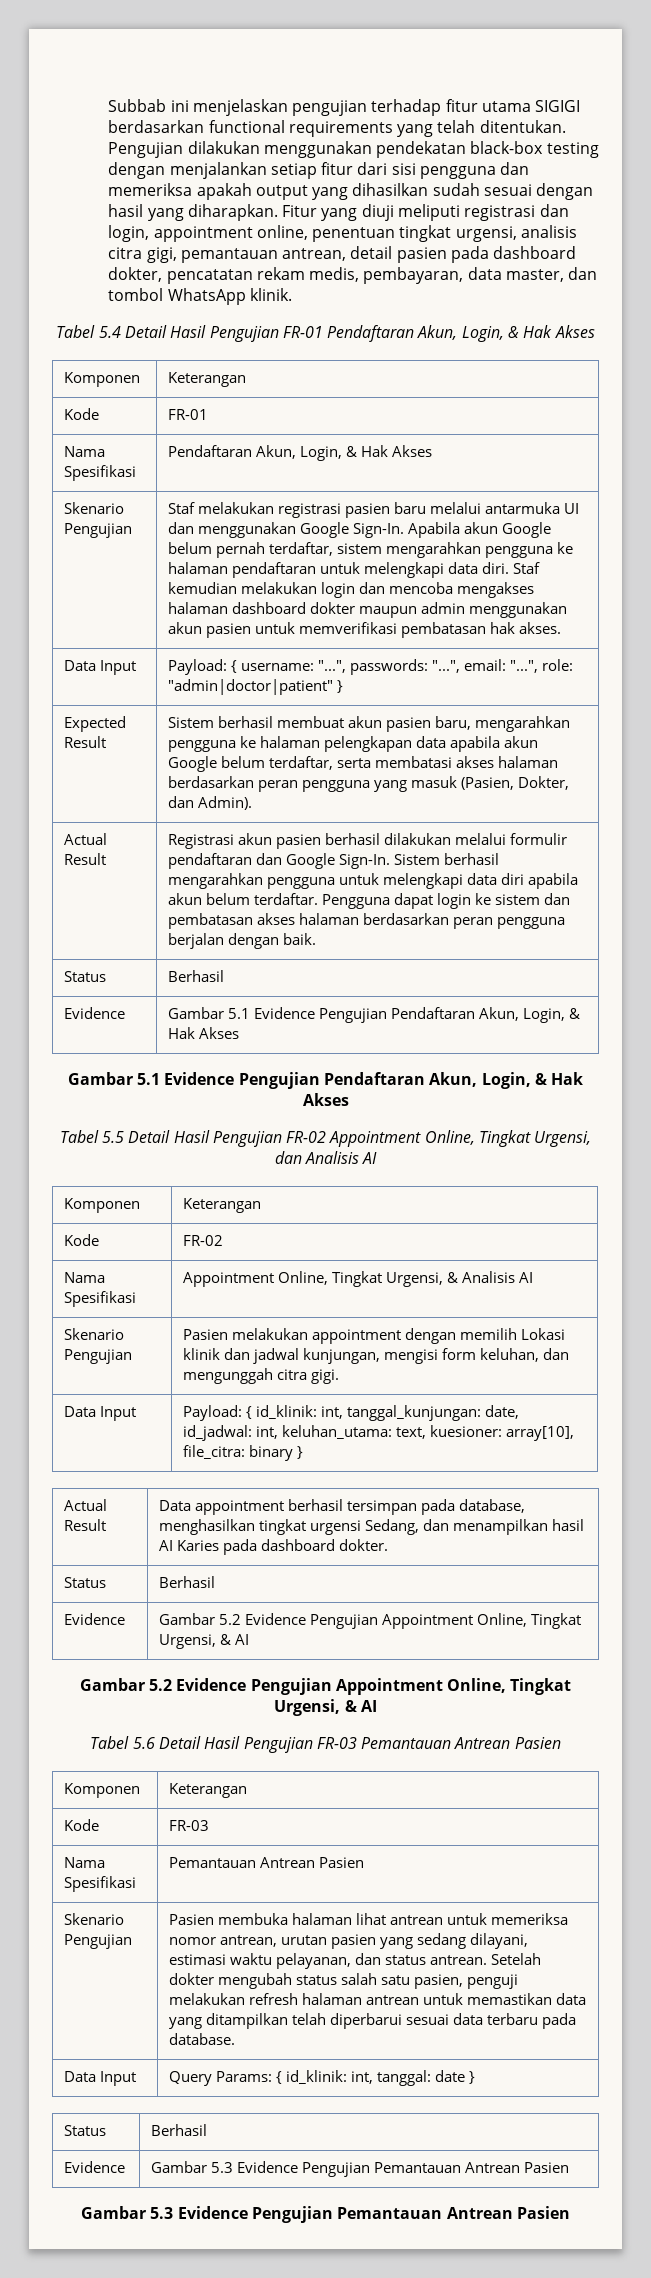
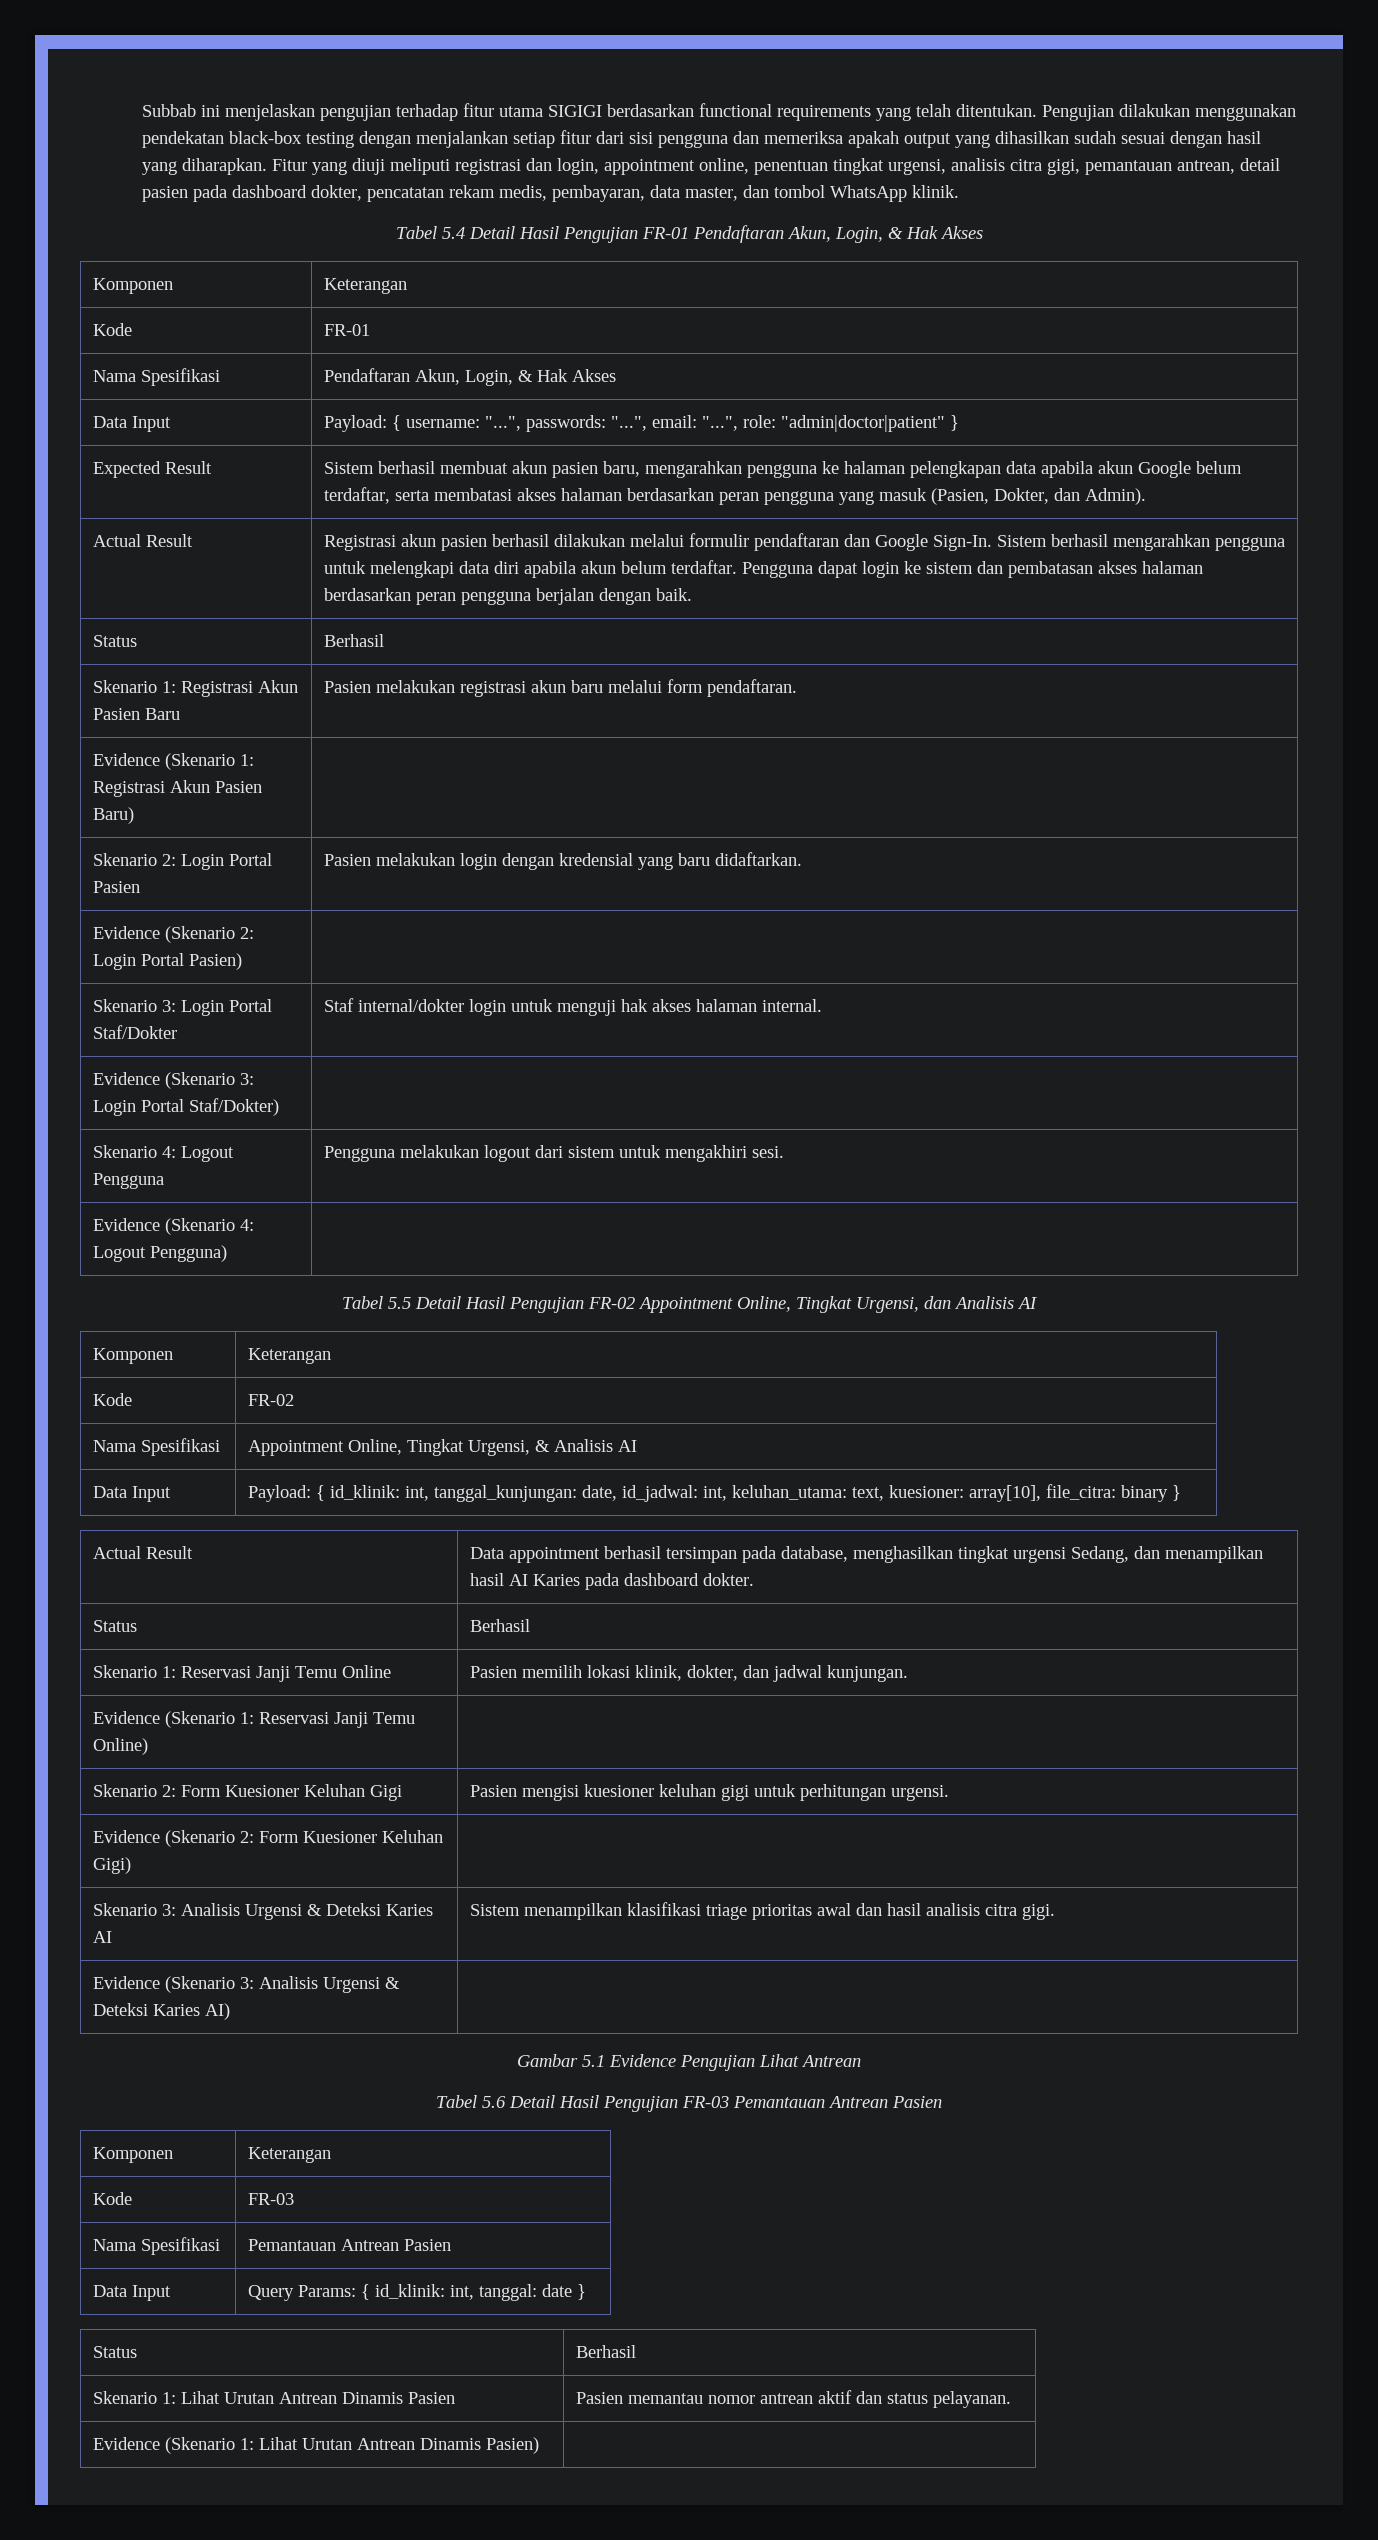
- Skenario Pengujian | Staf melakukan registrasi pasien baru melalui antarmuka UI dan menggunakan Google Sign-In. Apabila akun Google belum pernah terdaftar, sistem mengarahkan pengguna ke halaman pendaftaran untuk melengkapi data diri. Staf kemudian melakukan login dan mencoba mengakses halaman dashboard dokter maupun admin menggunakan akun pasien untuk memverifikasi pembatasan hak akses.
- Evidence | Gambar 5.1 Evidence Pengujian Pendaftaran Akun, Login, & Hak Akses
- Gambar 5.1 Evidence Pengujian Pendaftaran Akun, Login, & Hak Akses
+ Skenario 1: Registrasi Akun Pasien Baru | Pasien melakukan registrasi akun baru melalui form pendaftaran.
+ Evidence (Skenario 1: Registrasi Akun Pasien Baru) |
+ Skenario 2: Login Portal Pasien | Pasien melakukan login dengan kredensial yang baru didaftarkan.
+ Evidence (Skenario 2: Login Portal Pasien) |
+ Skenario 3: Login Portal Staf/Dokter | Staf internal/dokter login untuk menguji hak akses halaman internal.
+ Evidence (Skenario 3: Login Portal Staf/Dokter) |
+ Skenario 4: Logout Pengguna | Pengguna melakukan logout dari sistem untuk mengakhiri sesi.
+ Evidence (Skenario 4: Logout Pengguna) |
- Skenario Pengujian | Pasien melakukan appointment dengan memilih Lokasi klinik dan jadwal kunjungan, mengisi form keluhan, dan mengunggah citra gigi.
- Evidence | Gambar 5.2 Evidence Pengujian Appointment Online, Tingkat Urgensi, & AI
- Gambar 5.2 Evidence Pengujian Appointment Online, Tingkat Urgensi, & AI
+ Skenario 1: Reservasi Janji Temu Online | Pasien memilih lokasi klinik, dokter, dan jadwal kunjungan.
+ Evidence (Skenario 1: Reservasi Janji Temu Online) |
+ Skenario 2: Form Kuesioner Keluhan Gigi | Pasien mengisi kuesioner keluhan gigi untuk perhitungan urgensi.
+ Evidence (Skenario 2: Form Kuesioner Keluhan Gigi) |
+ Skenario 3: Analisis Urgensi & Deteksi Karies AI | Sistem menampilkan klasifikasi triage prioritas awal dan hasil analisis citra gigi.
+ Evidence (Skenario 3: Analisis Urgensi & Deteksi Karies AI) |
+ Gambar 5.1 Evidence Pengujian Lihat Antrean
- Skenario Pengujian | Pasien membuka halaman lihat antrean untuk memeriksa nomor antrean, urutan pasien yang sedang dilayani, estimasi waktu pelayanan, dan status antrean. Setelah dokter mengubah status salah satu pasien, penguji melakukan refresh halaman antrean untuk memastikan data yang ditampilkan telah diperbarui sesuai data terbaru pada database.
- Evidence | Gambar 5.3 Evidence Pengujian Pemantauan Antrean Pasien
- Gambar 5.3 Evidence Pengujian Pemantauan Antrean Pasien
+ Skenario 1: Lihat Urutan Antrean Dinamis Pasien | Pasien memantau nomor antrean aktif dan status pelayanan.
+ Evidence (Skenario 1: Lihat Urutan Antrean Dinamis Pasien) |

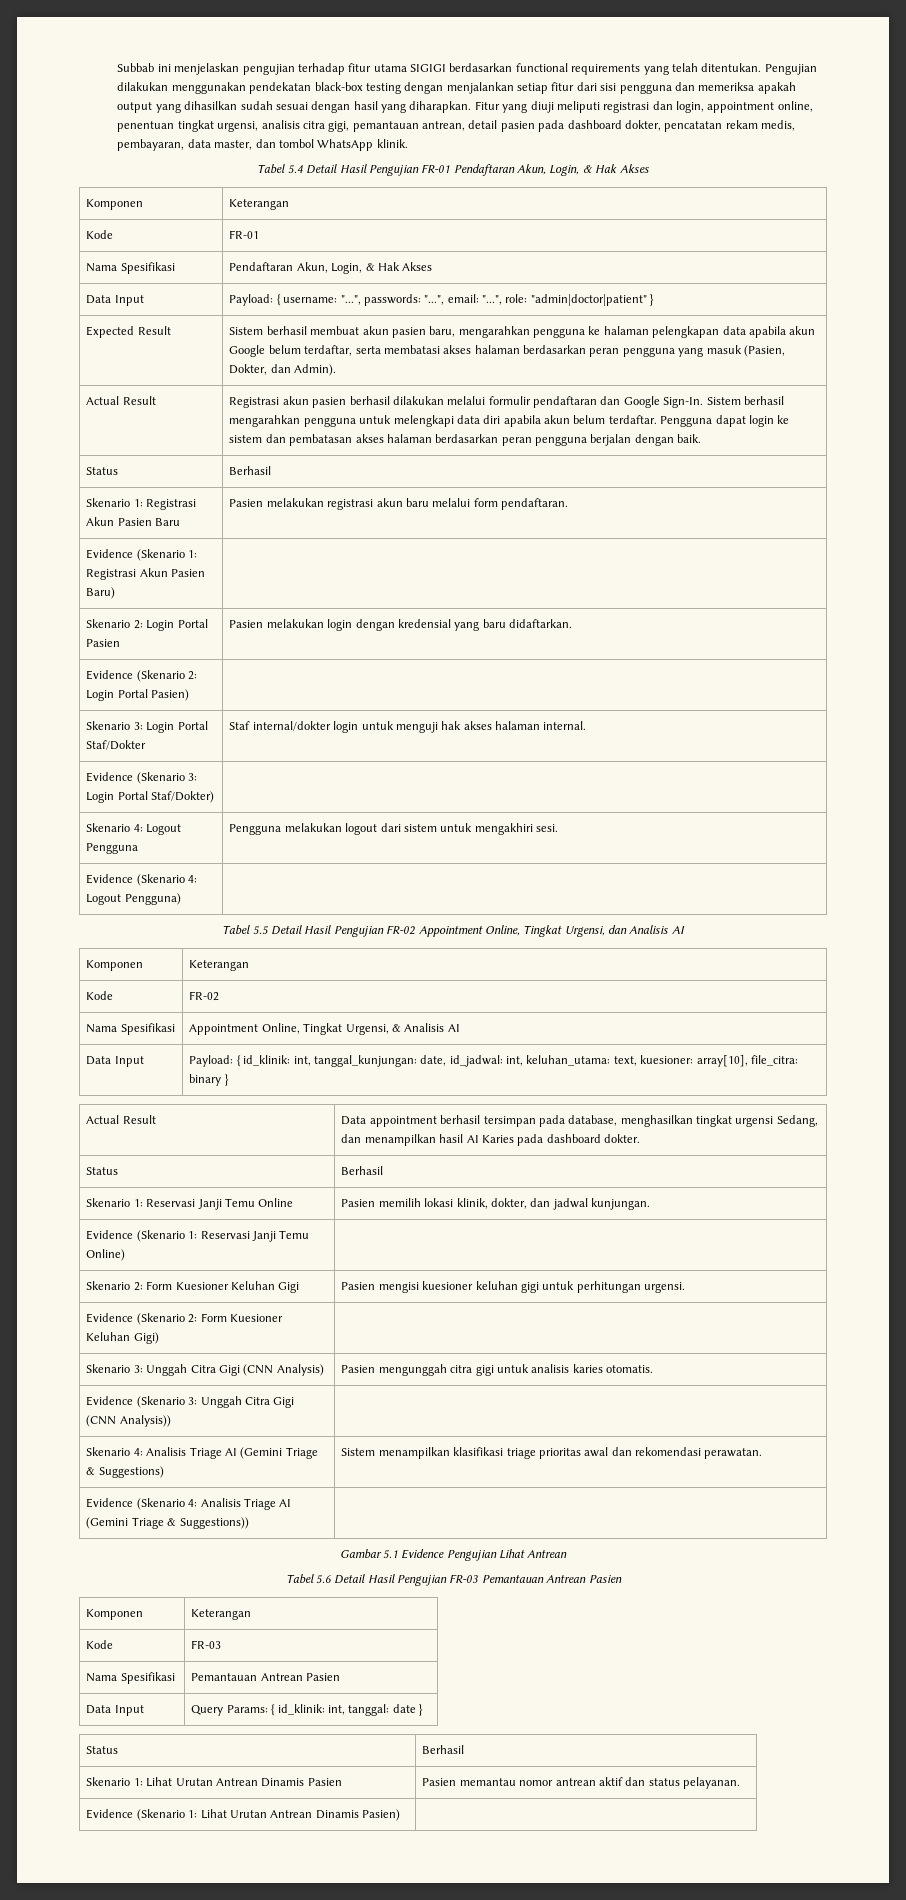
- Skenario 3: Analisis Urgensi & Deteksi Karies AI | Sistem menampilkan klasifikasi triage prioritas awal dan hasil analisis citra gigi.
- Evidence (Skenario 3: Analisis Urgensi & Deteksi Karies AI) |
+ Skenario 3: Unggah Citra Gigi (CNN Analysis) | Pasien mengunggah citra gigi untuk analisis karies otomatis.
+ Evidence (Skenario 3: Unggah Citra Gigi (CNN Analysis)) |
+ Skenario 4: Analisis Triage AI (Gemini Triage & Suggestions) | Sistem menampilkan klasifikasi triage prioritas awal dan rekomendasi perawatan.
+ Evidence (Skenario 4: Analisis Triage AI (Gemini Triage & Suggestions)) |

